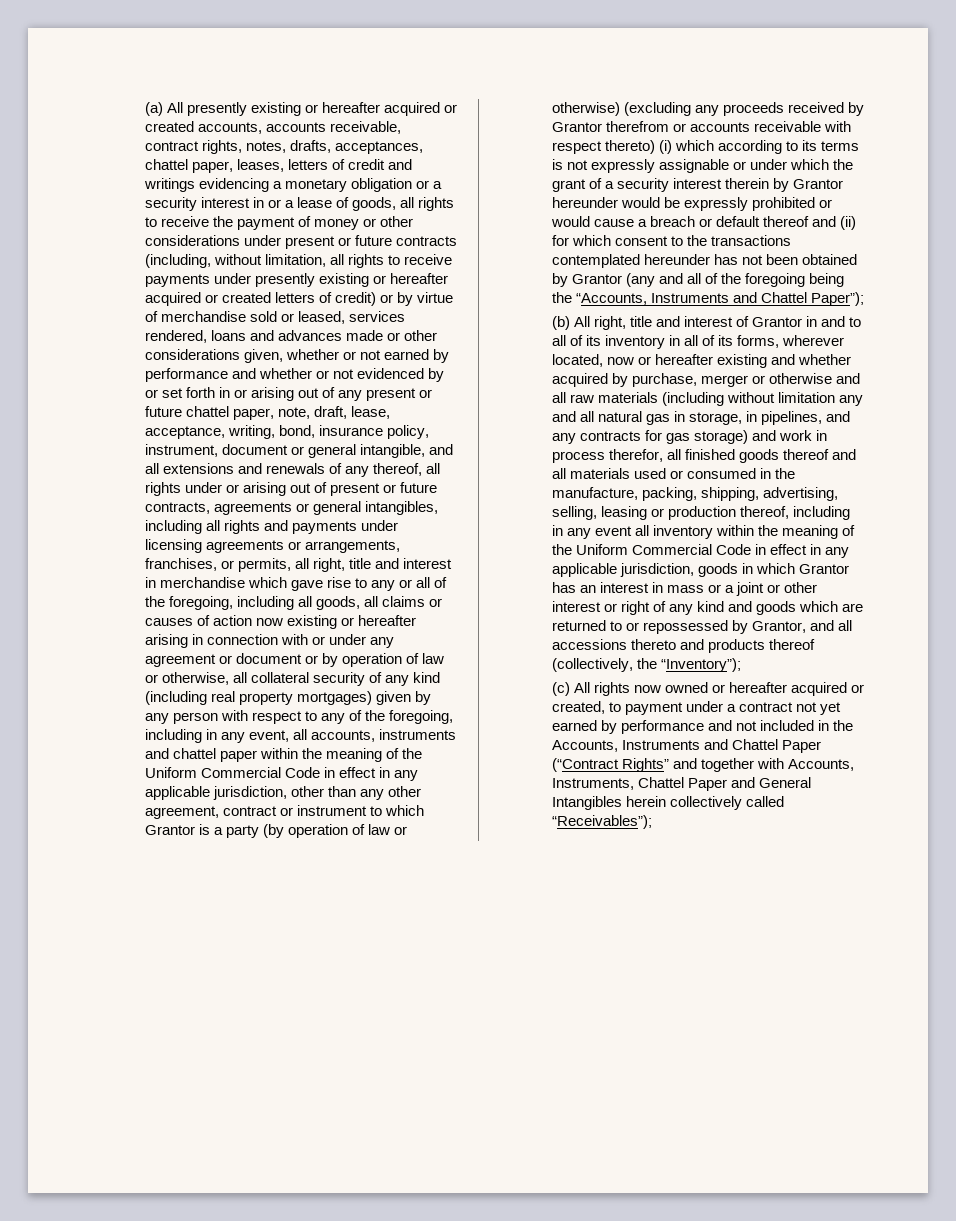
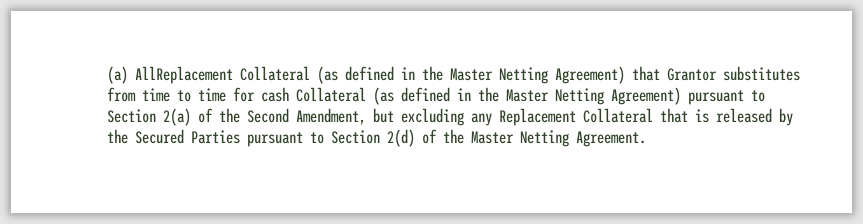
- (a) All presently existing or hereafter acquired or created accounts, accounts receivable, contract rights, notes, drafts, acceptances, chattel paper, leases, letters of credit and writings evidencing a monetary obligation or a security interest in or a lease of goods, all rights to receive the payment of money or other considerations under present or future contracts (including, without limitation, all rights to receive payments under presently existing or hereafter acquired or created letters of credit) or by virtue of merchandise sold or leased, services rendered, loans and advances made or other considerations given, whether or not earned by performance and whether or not evidenced by or set forth in or arising out of any present or future chattel paper, note, draft, lease, acceptance, writing, bond, insurance policy, instrument, document or general intangible, and all extensions and renewals of any thereof, all rights under or arising out of present or future contracts, agreements or general intangibles, including all rights and payments under licensing agreements or arrangements, franchises, or permits, all right, title and interest in merchandise which gave rise to any or all of the foregoing, including all goods, all claims or causes of action now existing or hereafter arising in connection with or under any agreement or document or by operation of law or otherwise, all collateral security of any kind (including real property mortgages) given by any person with respect to any of the foregoing, including in any event, all accounts, instruments and chattel paper within the meaning of the Uniform Commercial Code in effect in any applicable jurisdiction, other than any other agreement, contract or instrument to which Grantor is a party (by operation of law or otherwise) (excluding any proceeds received by Grantor therefrom or accounts receivable with respect thereto) (i) which according to its terms is not expressly assignable or under which the grant of a security interest therein by Grantor hereunder would be expressly prohibited or would cause a breach or default thereof and (ii) for which consent to the transactions contemplated hereunder has not been obtained by Grantor (any and all of the foregoing being the “Accounts, Instruments and Chattel Paper”);
- (b) All right, title and interest of Grantor in and to all of its inventory in all of its forms, wherever located, now or hereafter existing and whether acquired by purchase, merger or otherwise and all raw materials (including without limitation any and all natural gas in storage, in pipelines, and any contracts for gas storage) and work in process therefor, all finished goods thereof and all materials used or consumed in the manufacture, packing, shipping, advertising, selling, leasing or production thereof, including in any event all inventory within the meaning of the Uniform Commercial Code in effect in any applicable jurisdiction, goods in which Grantor has an interest in mass or a joint or other interest or right of any kind and goods which are returned to or repossessed by Grantor, and all accessions thereto and products thereof (collectively, the “Inventory”);
- (c) All rights now owned or hereafter acquired or created, to payment under a contract not yet earned by performance and not included in the Accounts, Instruments and Chattel Paper (“Contract Rights” and together with Accounts, Instruments, Chattel Paper and General Intangibles herein collectively called “Receivables”);
+ (a) AllReplacement Collateral (as defined in the Master Netting Agreement) that Grantor substitutes from time to time for cash Collateral (as defined in the Master Netting Agreement) pursuant to Section 2(a) of the Second Amendment, but excluding any Replacement Collateral that is released by the Secured Parties pursuant to Section 2(d) of the Master Netting Agreement.

